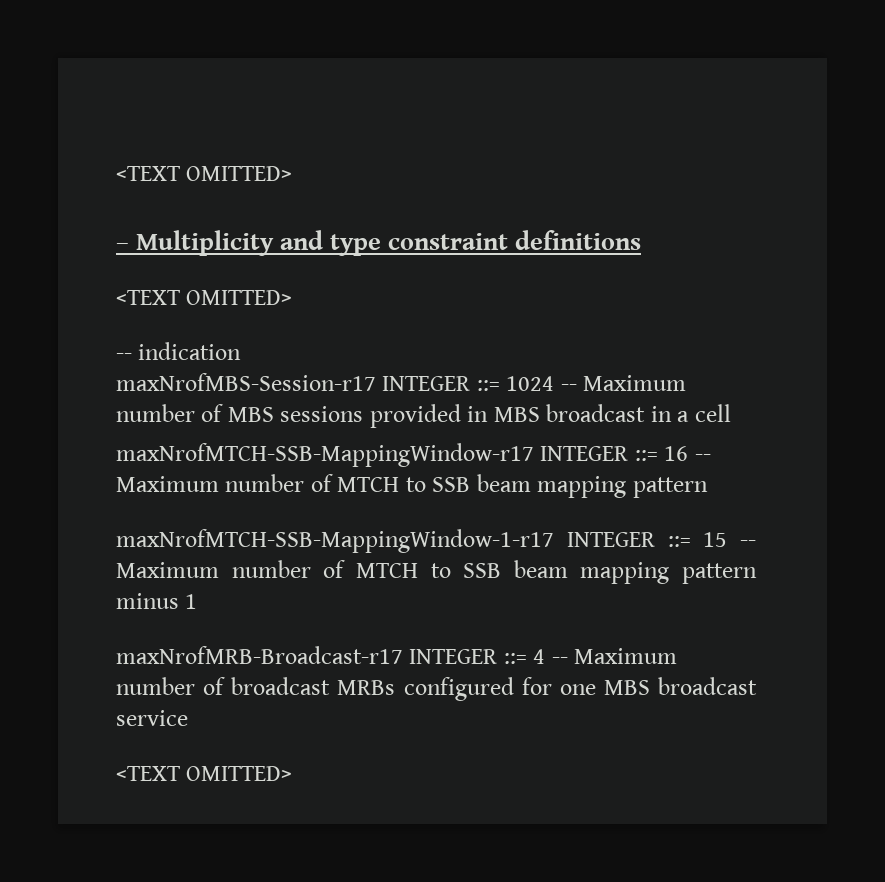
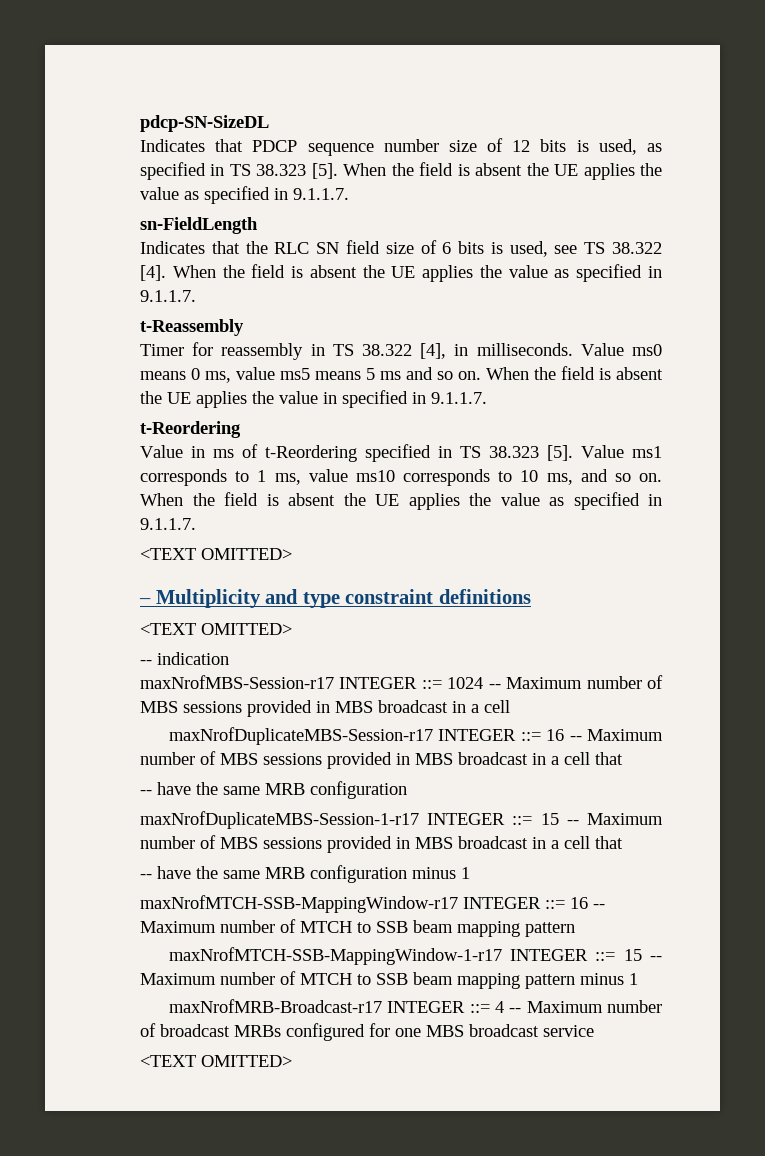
+ pdcp-SN-SizeDL
+ Indicates that PDCP sequence number size of 12 bits is used, as specified in TS 38.323 [5]. When the field is absent the UE applies the value as specified in 9.1.1.7.
+ sn-FieldLength
+ Indicates that the RLC SN field size of 6 bits is used, see TS 38.322 [4]. When the field is absent the UE applies the value as specified in 9.1.1.7.
+ t-Reassembly
+ Timer for reassembly in TS 38.322 [4], in milliseconds. Value ms0 means 0 ms, value ms5 means 5 ms and so on. When the field is absent the UE applies the value in specified in 9.1.1.7.
+ t-Reordering
+ Value in ms of t-Reordering specified in TS 38.323 [5]. Value ms1 corresponds to 1 ms, value ms10 corresponds to 10 ms, and so on. When the field is absent the UE applies the value as specified in 9.1.1.7.
+ maxNrofDuplicateMBS-Session-r17 INTEGER ::= 16 -- Maximum number of MBS sessions provided in MBS broadcast in a cell that
+ -- have the same MRB configuration
+ maxNrofDuplicateMBS-Session-1-r17 INTEGER ::= 15 -- Maximum number of MBS sessions provided in MBS broadcast in a cell that
+ -- have the same MRB configuration minus 1

